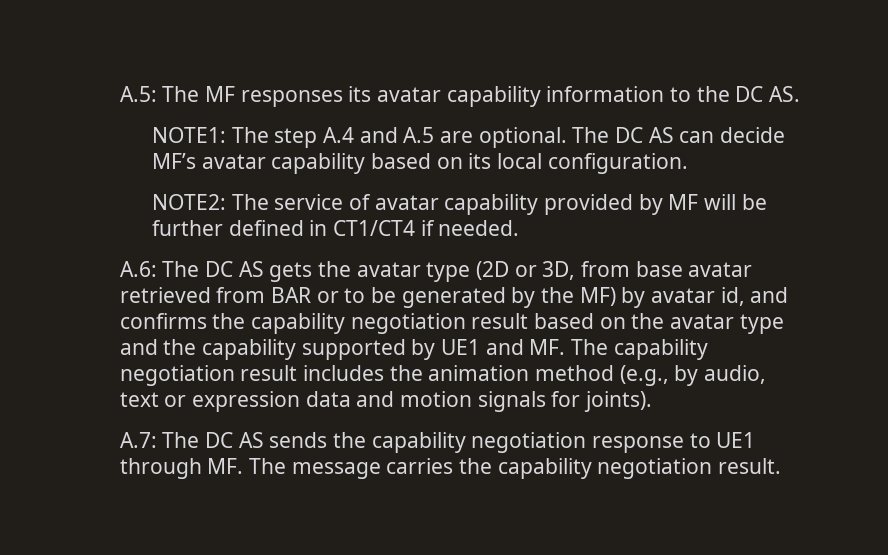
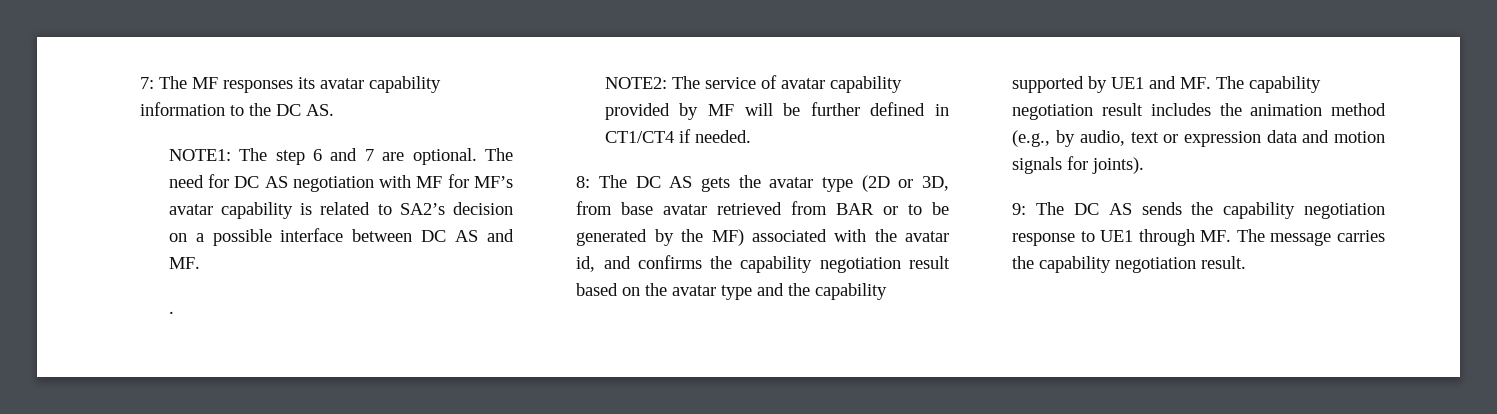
- A.5: The MF responses its avatar capability information to the DC AS.
+ 7: The MF responses its avatar capability information to the DC AS.
- NOTE1: The step A.4 and A.5 are optional. The DC AS can decide MF’s avatar capability based on its local configuration.
+ NOTE1: The step 6 and 7 are optional. The need for DC AS negotiation with MF for MF’s avatar capability is related to SA2’s decision on a possible interface between DC AS and MF.
+ .
- A.6:
+ 8:
- The DC AS gets the avatar type (2D or 3D, from base avatar retrieved from BAR or to be generated by the MF) by avatar id, and confirms the capability negotiation result based on the avatar type and the capability supported by UE1 and MF. The capability negotiation result includes the animation method (e.g., by audio, text or expression data and motion signals for joints).
+ The DC AS gets the avatar type (2D or 3D, from base avatar retrieved from BAR or to be generated by the MF) associated with the avatar id, and confirms the capability negotiation result based on the avatar type and the capability supported by UE1 and MF. The capability negotiation result includes the animation method (e.g., by audio, text or expression data and motion signals for joints).
- A.7: The DC AS sends the capability negotiation response to UE1 through MF. The message carries the capability negotiation result.
+ 9: The DC AS sends the capability negotiation response to UE1 through MF. The message carries the capability negotiation result.

